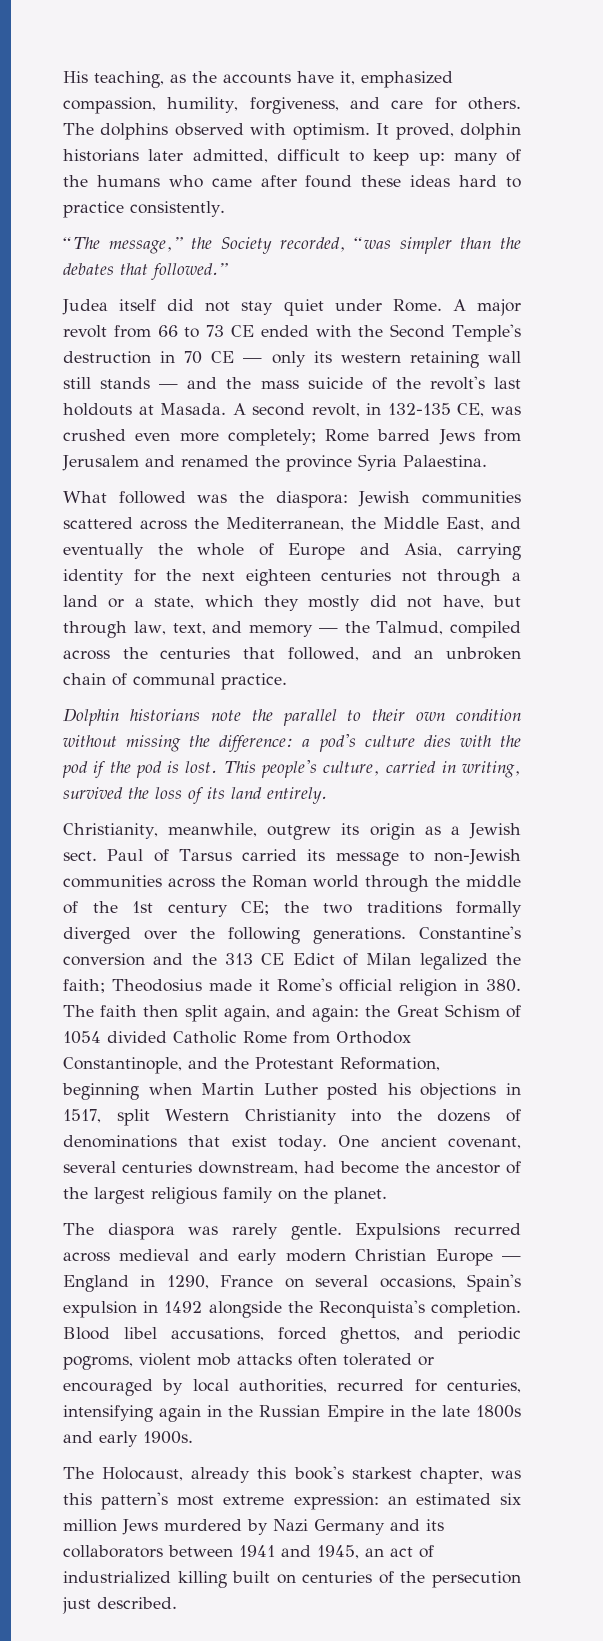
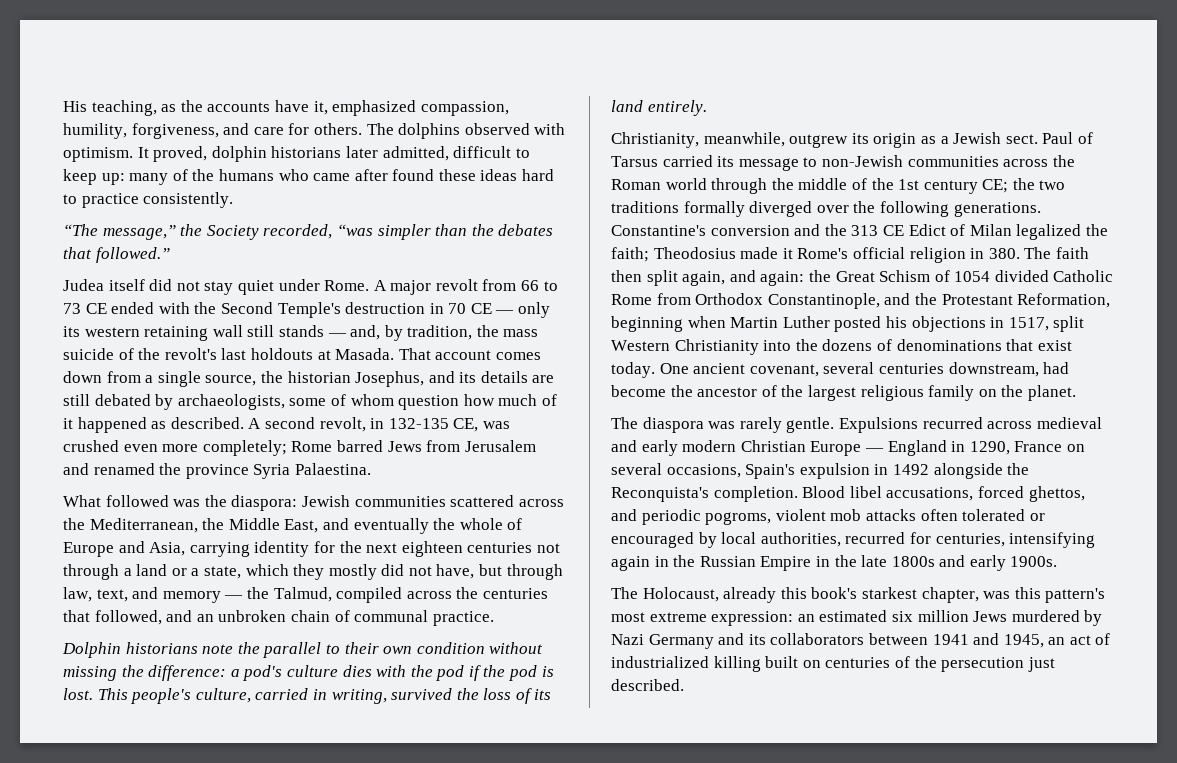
- A major revolt from 66 to 73 CE ended with the Second Temple's destruction in 70 CE — only its western retaining wall still stands — and the mass suicide of the revolt's last holdouts at Masada.
+ A major revolt from 66 to 73 CE ended with the Second Temple's destruction in 70 CE — only its western retaining wall still stands — and, by tradition, the mass suicide of the revolt's last holdouts at Masada.
+ That account comes down from a single source, the historian Josephus, and its details are still debated by archaeologists, some of whom question how much of it happened as described.

